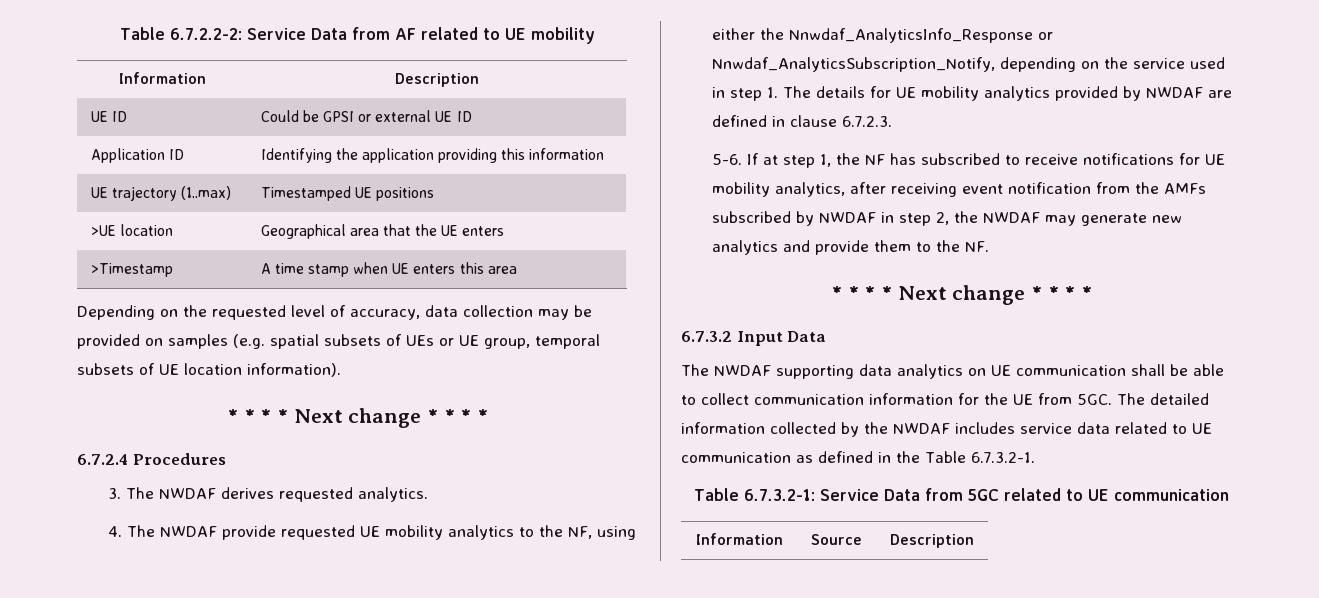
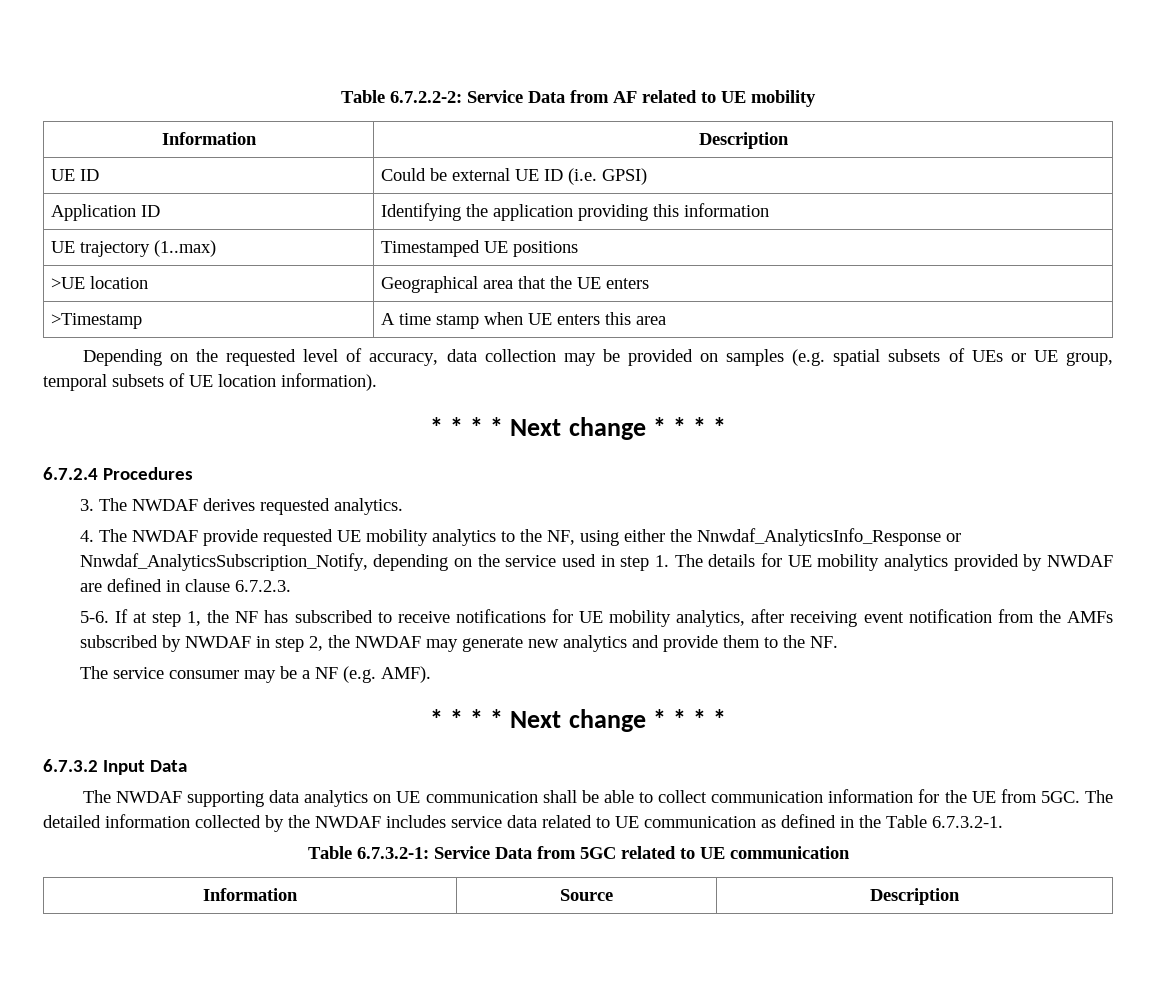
- UE ID | Could be GPSI or external UE ID
+ UE ID | Could be external UE ID (i.e. GPSI)
+ The service consumer may be a NF (e.g. AMF).

